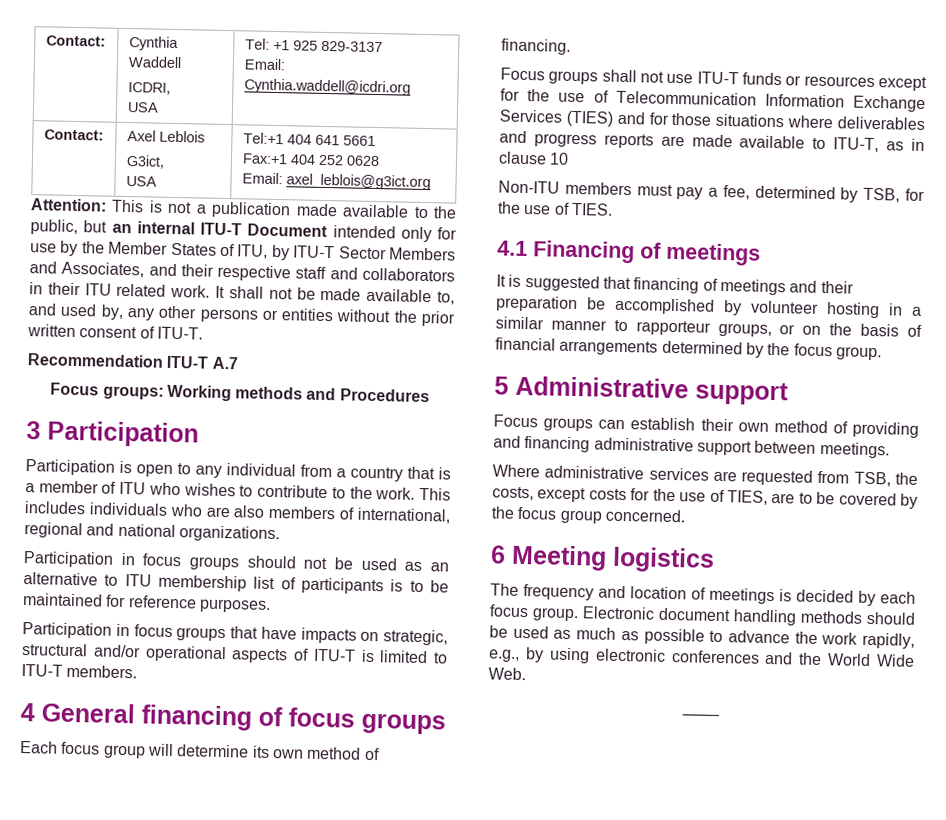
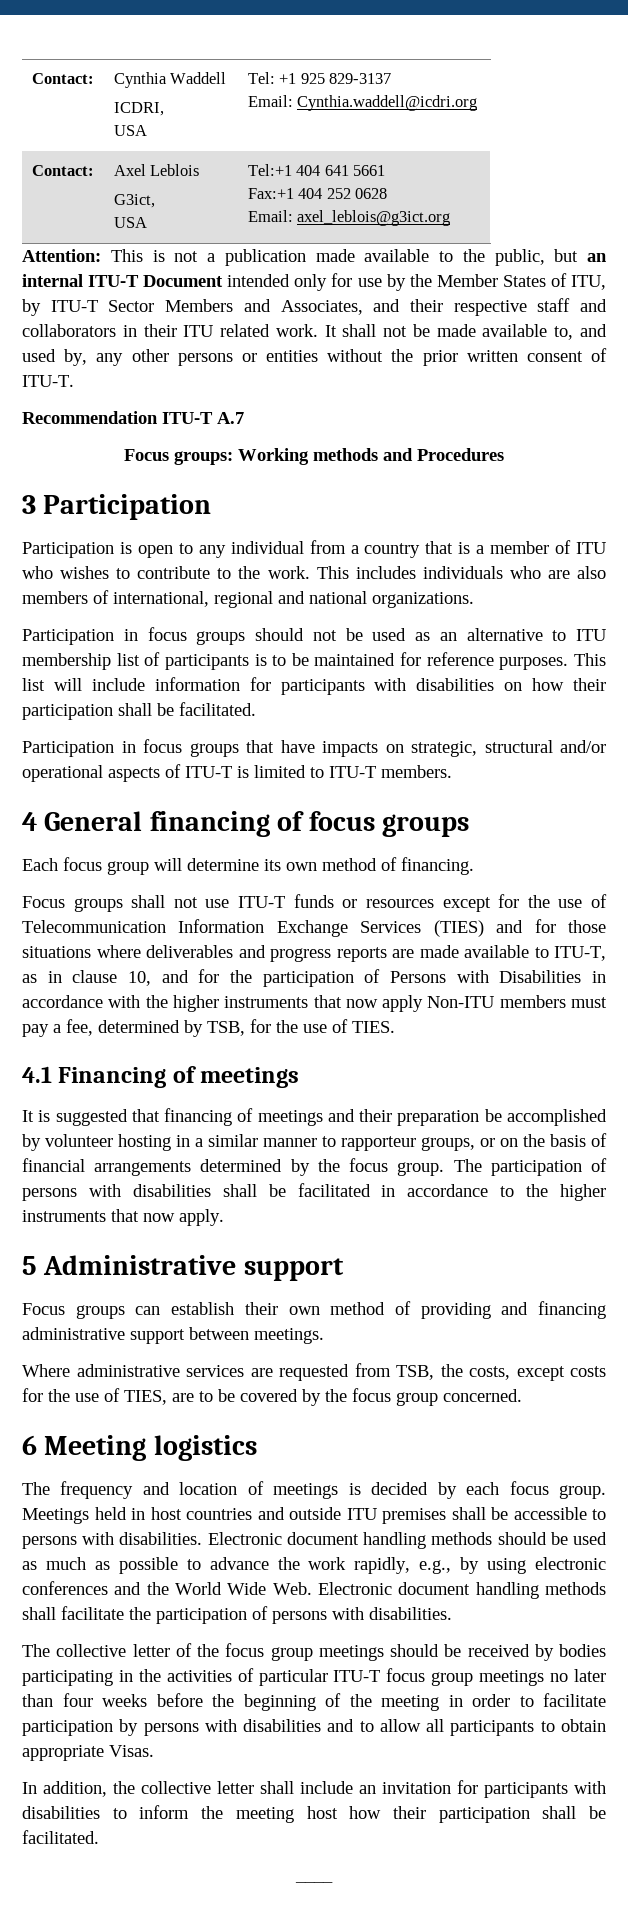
+ This list will include information for participants with disabilities on how their participation shall be facilitated.
- Focus groups shall not use ITU-T funds or resources except for the use of Telecommunication Information Exchange Services (TIES) and for those situations where deliverables and progress reports are made available to ITU-T, as in clause 10
- Non-ITU members must pay a fee, determined by TSB, for the use of TIES.
+ Focus groups shall not use ITU-T funds or resources except for the use of Telecommunication Information Exchange Services (TIES) and for those situations where deliverables and progress reports are made available to ITU-T, as in clause 10, and for the participation of Persons with Disabilities in accordance with the higher instruments that now apply Non-ITU members must pay a fee, determined by TSB, for the use of TIES.
+ The participation of persons with disabilities shall be facilitated in accordance to the higher instruments that now apply.
+ Meetings held in host countries and outside ITU premises shall be accessible to persons with disabilities.
- Electronic document handling methods should be used as much as possible to advance the work rapidly, e.g., by using electronic conferences and the World Wide Web.
+ Electronic document handling methods should be used as much as possible to advance the work rapidly, e.g., by using electronic conferences and the World Wide Web. Electronic document handling methods shall facilitate the participation of persons with disabilities.
+ The collective letter of the focus group meetings should be received by bodies participating in the activities of particular ITU-T focus group meetings no later than four weeks before the beginning of the meeting in order to facilitate participation by persons with disabilities and to allow all participants to obtain appropriate Visas.
+ In addition, the collective letter shall include an invitation for participants with disabilities to inform the meeting host how their participation shall be facilitated.

